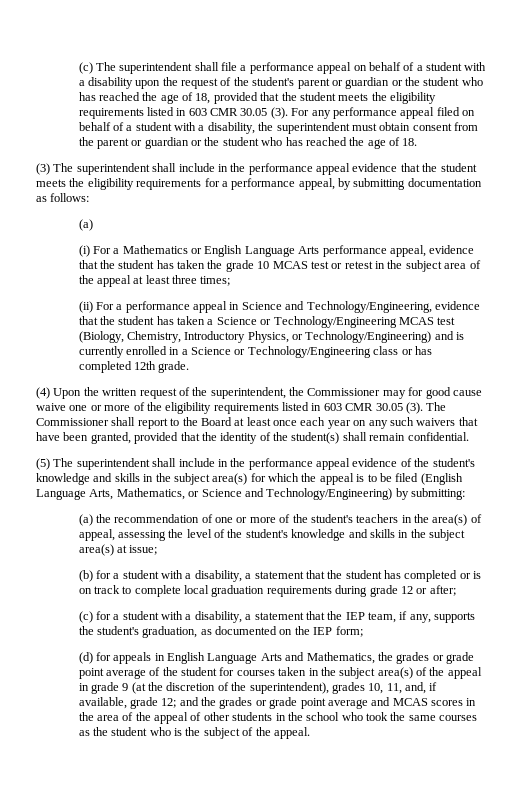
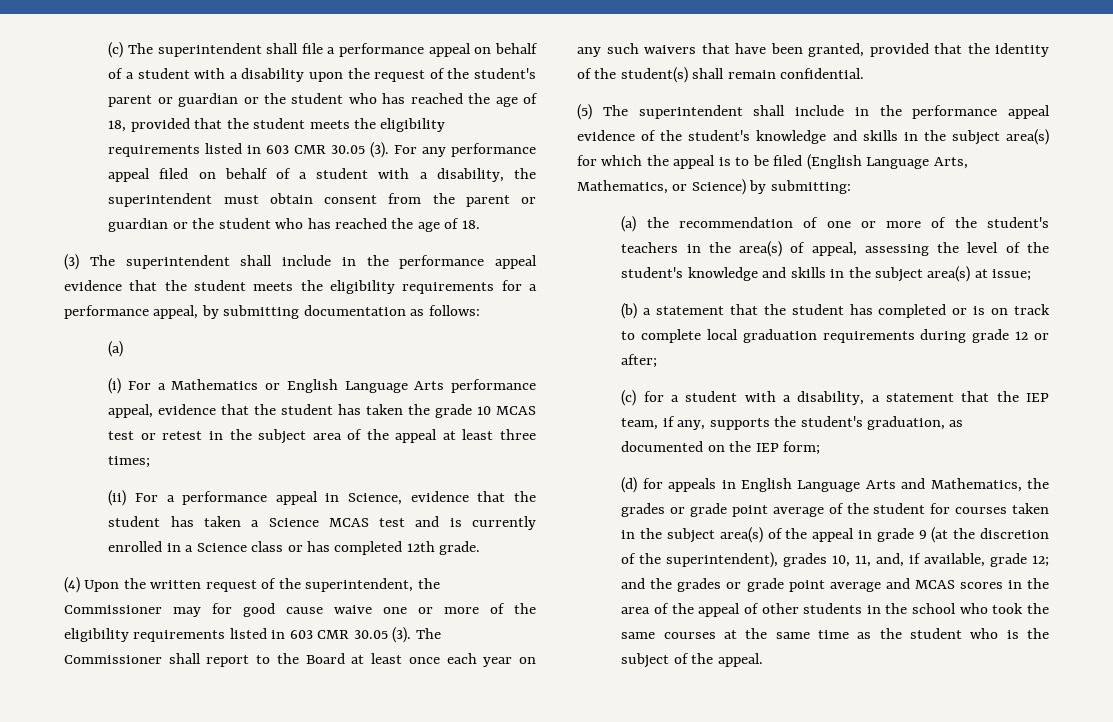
- (ii) For a performance appeal in Science and Technology/Engineering, evidence that the student has taken a Science or Technology/Engineering MCAS test (Biology, Chemistry, Introductory Physics, or Technology/Engineering) and is currently enrolled in a Science or Technology/Engineering class or has completed 12th grade.
+ (ii) For a performance appeal in Science, evidence that the student has taken a Science MCAS test and is currently enrolled in a Science class or has completed 12th grade.
- (5) The superintendent shall include in the performance appeal evidence of the student's knowledge and skills in the subject area(s) for which the appeal is to be filed (English Language Arts, Mathematics, or Science and Technology/Engineering) by submitting:
+ (5) The superintendent shall include in the performance appeal evidence of the student's knowledge and skills in the subject area(s) for which the appeal is to be filed (English Language Arts, Mathematics, or Science) by submitting:
- (b) for a student with a disability, a statement that the student has completed or is on track to complete local graduation requirements during grade 12 or after;
+ (b) a statement that the student has completed or is on track to complete local graduation requirements during grade 12 or after;
- and the grades or grade point average and MCAS scores in the area of the appeal of other students in the school who took the same courses as the student who is the subject of the appeal.
+ and the grades or grade point average and MCAS scores in the area of the appeal of other students in the school who took the same courses at the same time as the student who is the subject of the appeal.

